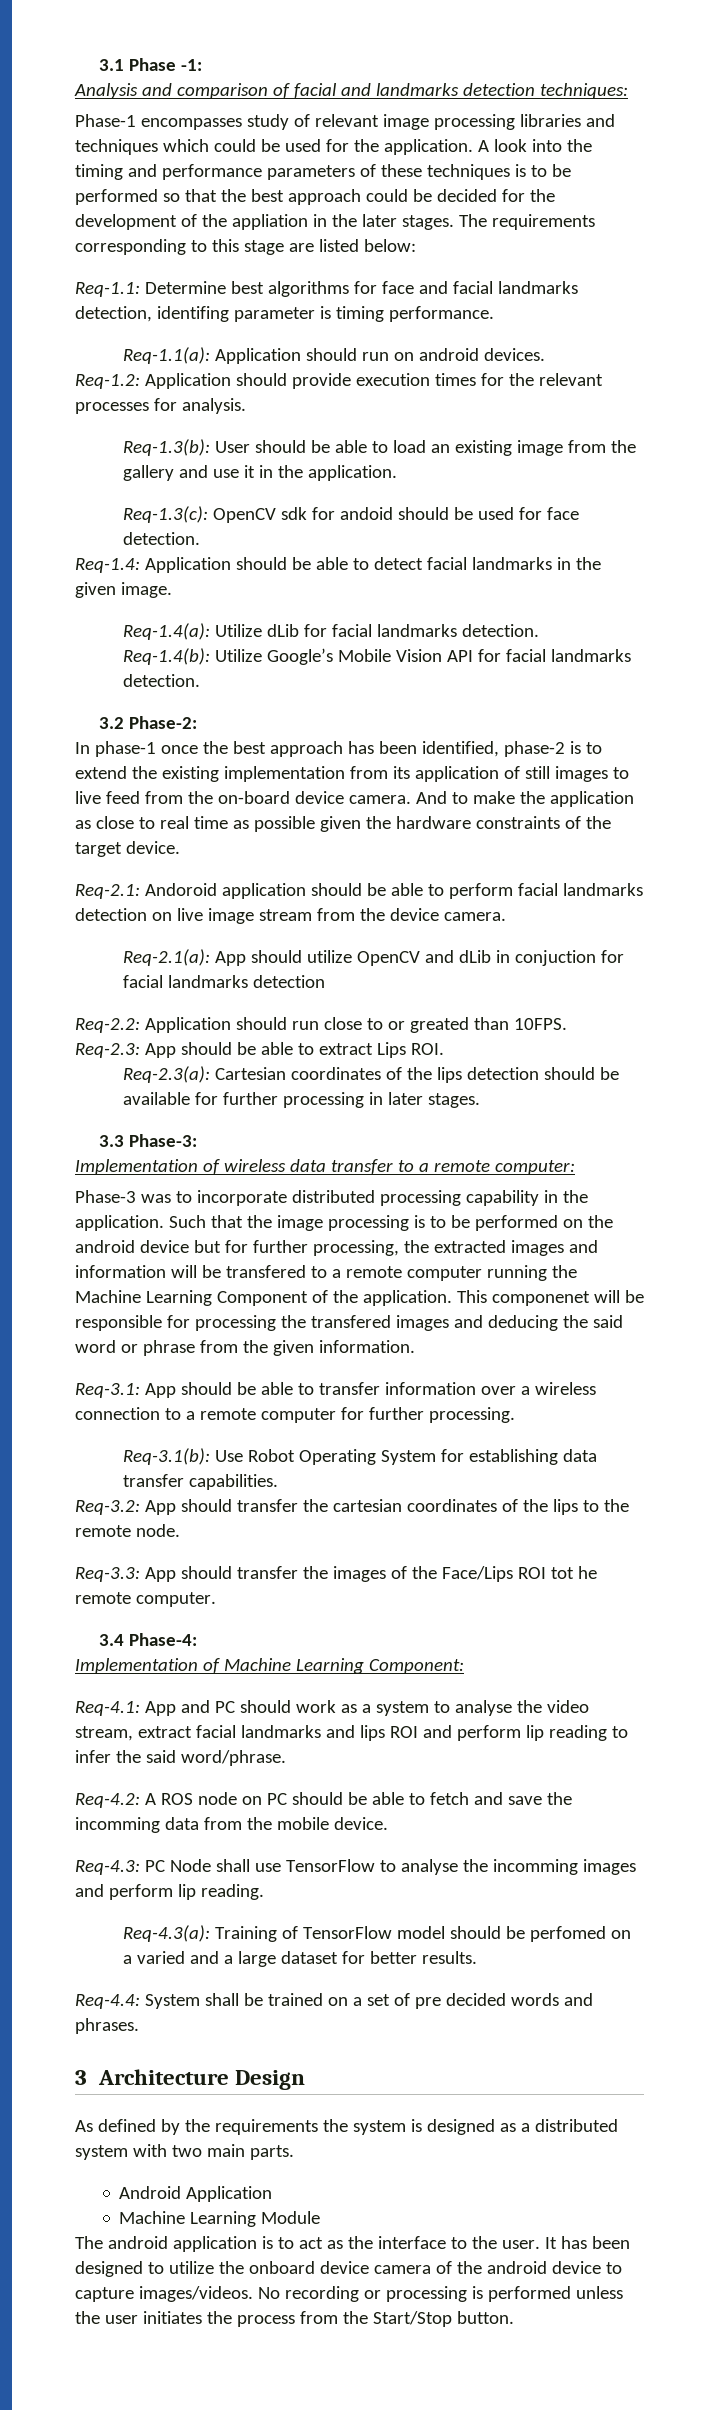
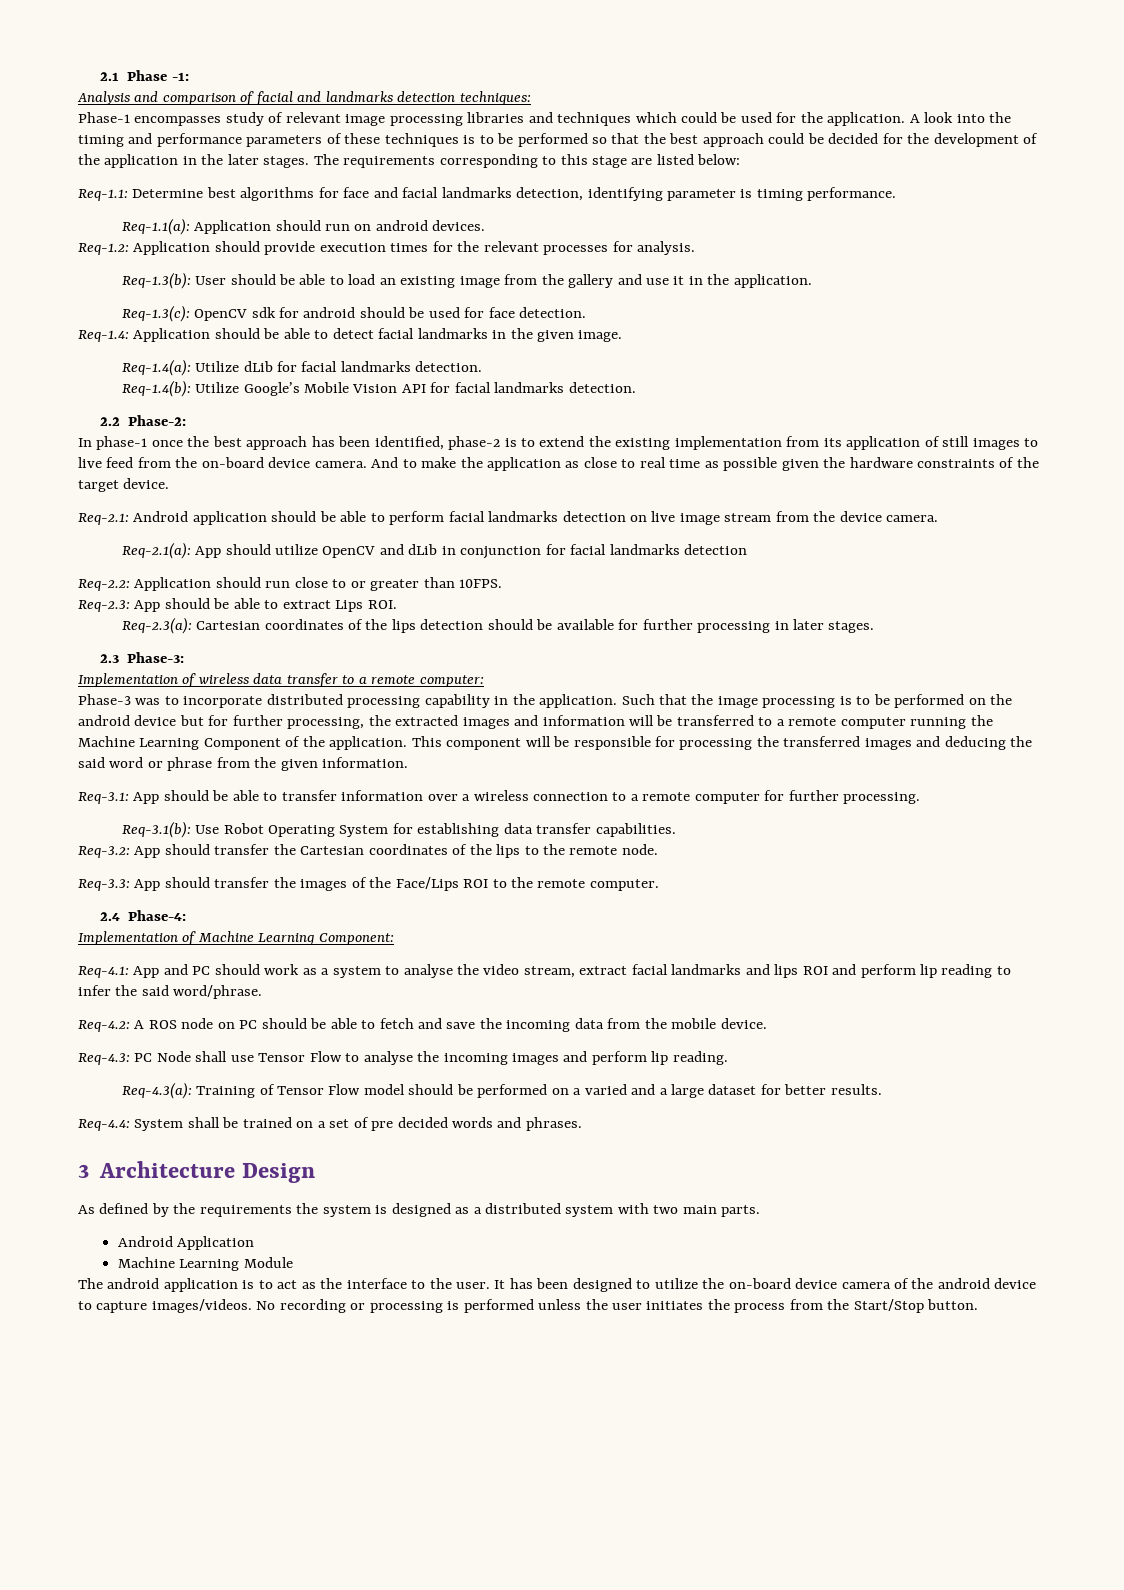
- 3.1 Phase -1:
+ 2.1 Phase -1:
- A look into the timing and performance parameters of these techniques is to be performed so that the best approach could be decided for the development of the appliation in the later stages.
+ A look into the timing and performance parameters of these techniques is to be performed so that the best approach could be decided for the development of the application in the later stages.
- Req-1.1: Determine best algorithms for face and facial landmarks detection, identifing parameter is timing performance.
+ Req-1.1: Determine best algorithms for face and facial landmarks detection, identifying parameter is timing performance.
- Req-1.3(c): OpenCV sdk for andoid should be used for face detection.
+ Req-1.3(c): OpenCV sdk for android should be used for face detection.
- 3.2 Phase-2:
+ 2.2 Phase-2:
- Req-2.1: Andoroid application should be able to perform facial landmarks detection on live image stream from the device camera.
+ Req-2.1: Android application should be able to perform facial landmarks detection on live image stream from the device camera.
- Req-2.1(a): App should utilize OpenCV and dLib in conjuction for facial landmarks detection
+ Req-2.1(a): App should utilize OpenCV and dLib in conjunction for facial landmarks detection
- Req-2.2: Application should run close to or greated than 10FPS.
+ Req-2.2: Application should run close to or greater than 10FPS.
- 3.3 Phase-3:
+ 2.3 Phase-3:
- Such that the image processing is to be performed on the android device but for further processing, the extracted images and information will be transfered to a remote computer running the Machine Learning Component of the application.
+ Such that the image processing is to be performed on the android device but for further processing, the extracted images and information will be transferred to a remote computer running the Machine Learning Component of the application.
- This componenet will be responsible for processing the transfered images and deducing the said word or phrase from the given information.
+ This component will be responsible for processing the transferred images and deducing the said word or phrase from the given information.
- Req-3.2: App should transfer the cartesian coordinates of the lips to the remote node.
+ Req-3.2: App should transfer the Cartesian coordinates of the lips to the remote node.
- Req-3.3: App should transfer the images of the Face/Lips ROI tot he remote computer.
+ Req-3.3: App should transfer the images of the Face/Lips ROI to the remote computer.
- 3.4 Phase-4:
+ 2.4 Phase-4:
- Req-4.2: A ROS node on PC should be able to fetch and save the incomming data from the mobile device.
+ Req-4.2: A ROS node on PC should be able to fetch and save the incoming data from the mobile device.
- Req-4.3: PC Node shall use TensorFlow to analyse the incomming images and perform lip reading.
+ Req-4.3: PC Node shall use Tensor Flow to analyse the incoming images and perform lip reading.
- Req-4.3(a): Training of TensorFlow model should be perfomed on a varied and a large dataset for better results.
+ Req-4.3(a): Training of Tensor Flow model should be performed on a varied and a large dataset for better results.
- It has been designed to utilize the onboard device camera of the android device to capture images/videos.
+ It has been designed to utilize the on-board device camera of the android device to capture images/videos.

